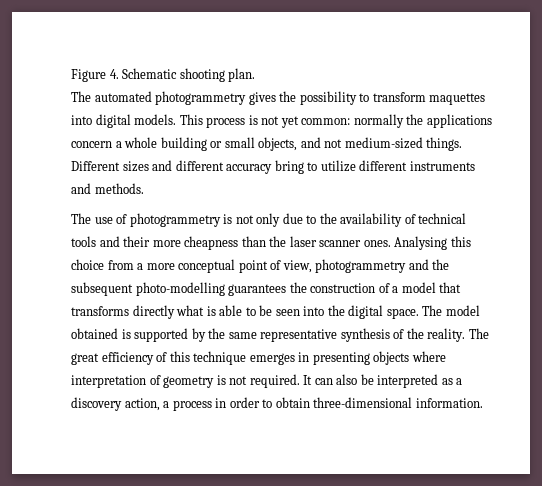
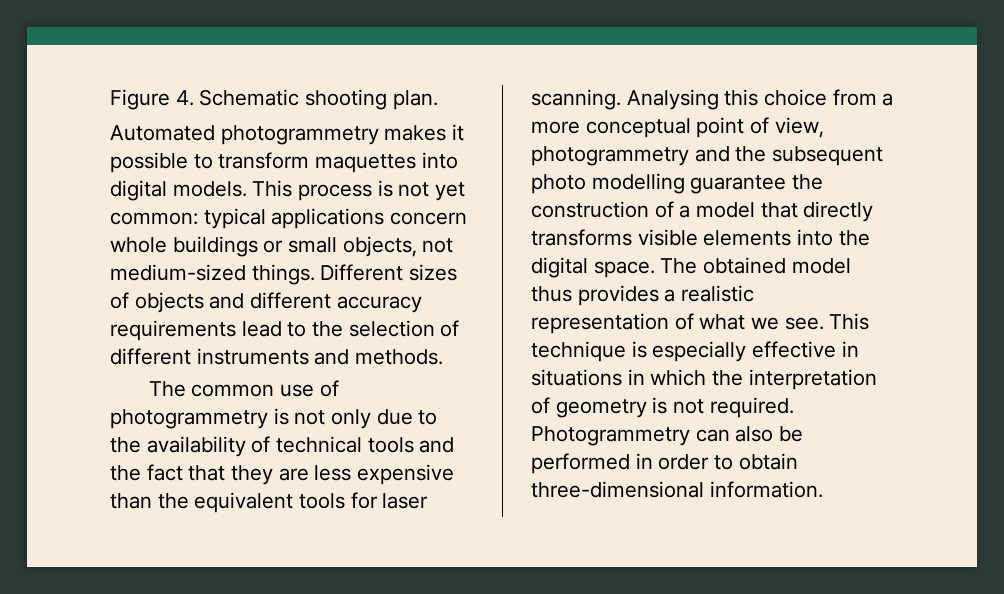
- The automated photogrammetry gives the possibility to transform maquettes into digital models.
+ Automated photogrammetry makes it possible to transform maquettes into digital models.
- This process is not yet common: normally the applications concern a whole building or small objects, and not medium-sized things.
+ This process is not yet common: typical applications concern whole buildings or small objects, not medium-sized things.
- Different sizes and different accuracy bring to utilize different instruments and methods.
+ Different sizes of objects and different accuracy requirements lead to the selection of different instruments and methods.
- The use of photogrammetry is not only due to the availability of technical tools and their more cheapness than the laser scanner ones.
+ The common use of photogrammetry is not only due to the availability of technical tools and the fact that they are less expensive than the equivalent tools for laser scanning.
- Analysing this choice from a more conceptual point of view, photogrammetry and the subsequent photo-modelling guarantees the construction of a model that transforms directly what is able to be seen into the digital space.
+ Analysing this choice from a more conceptual point of view, photogrammetry and the subsequent photo modelling guarantee the construction of a model that directly transforms visible elements into the digital space.
- The model obtained is supported by the same representative synthesis of the reality. The great efficiency of this technique emerges in presenting objects where interpretation of geometry is not required.
+ The obtained model thus provides a realistic representation of what we see. This technique is especially effective in situations in which the interpretation of geometry is not required.
- It can also be interpreted as a discovery action, a process in order to obtain three-dimensional information.
+ Photogrammetry can also be performed in order to obtain three-dimensional information.

